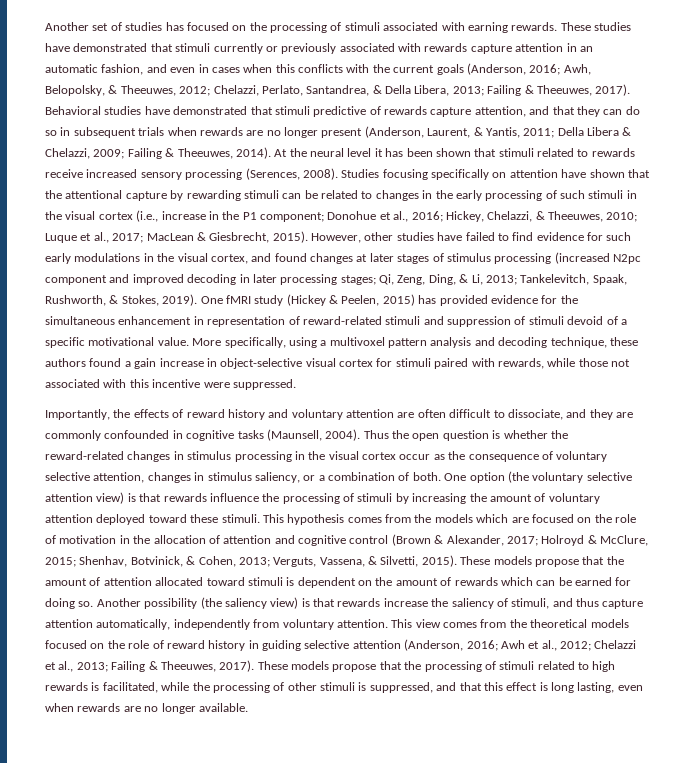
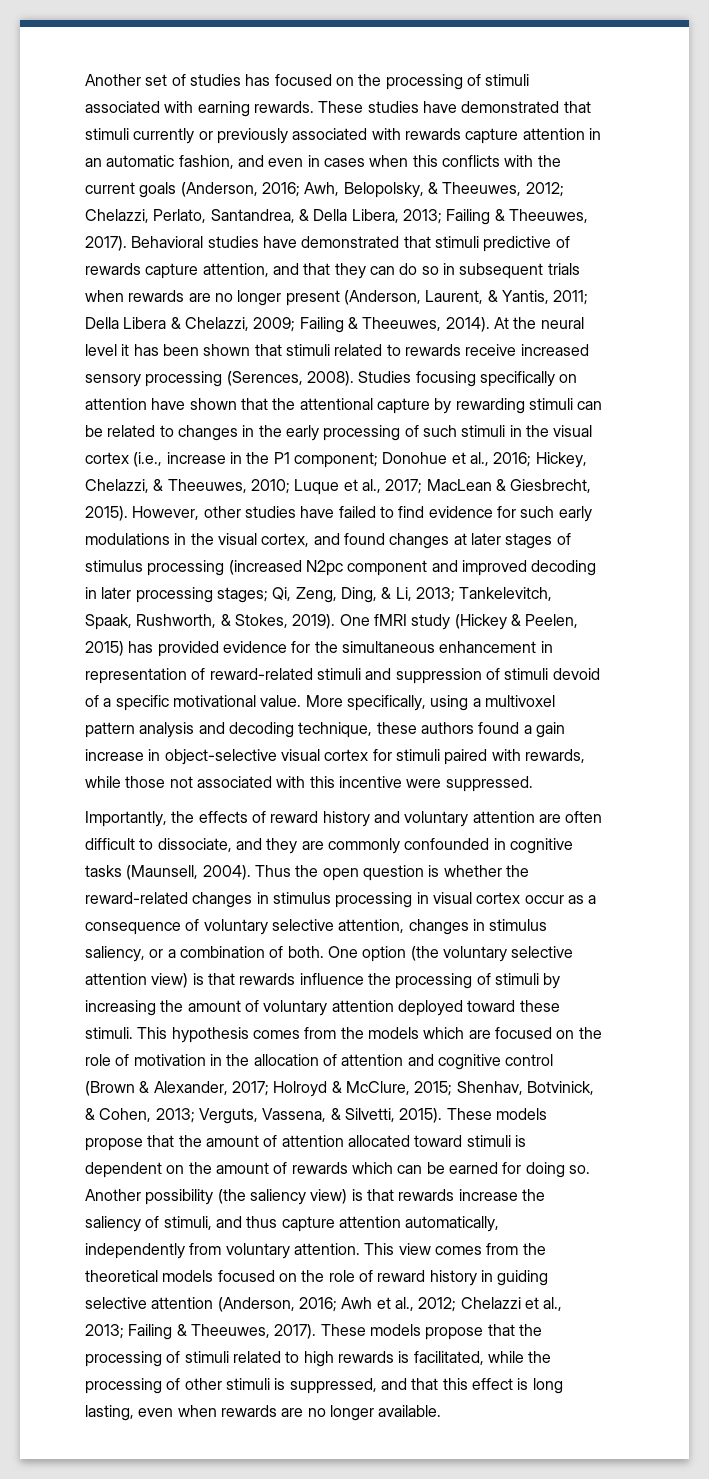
- Thus the open question is whether the reward-related changes in stimulus processing in the visual cortex occur as the consequence of voluntary selective attention, changes in stimulus saliency, or a combination of both.
+ Thus the open question is whether the reward-related changes in stimulus processing in visual cortex occur as a consequence of voluntary selective attention, changes in stimulus saliency, or a combination of both.

